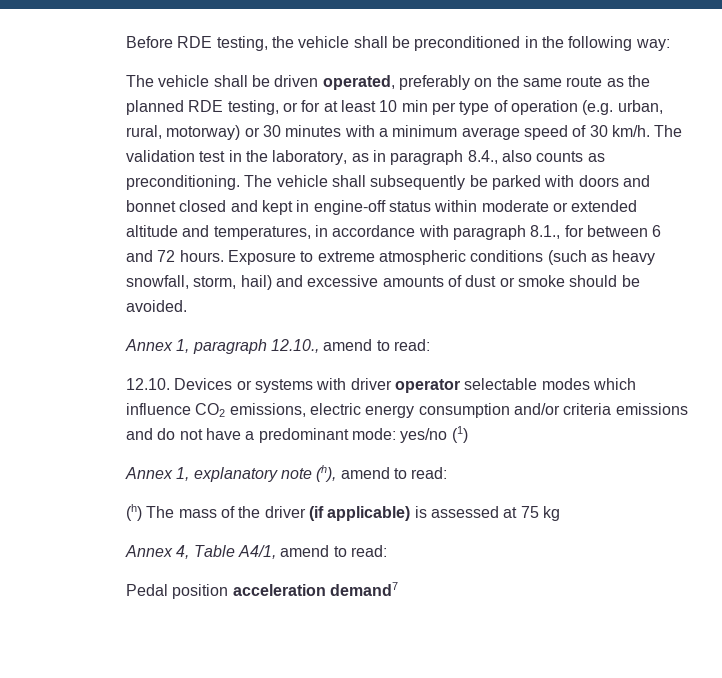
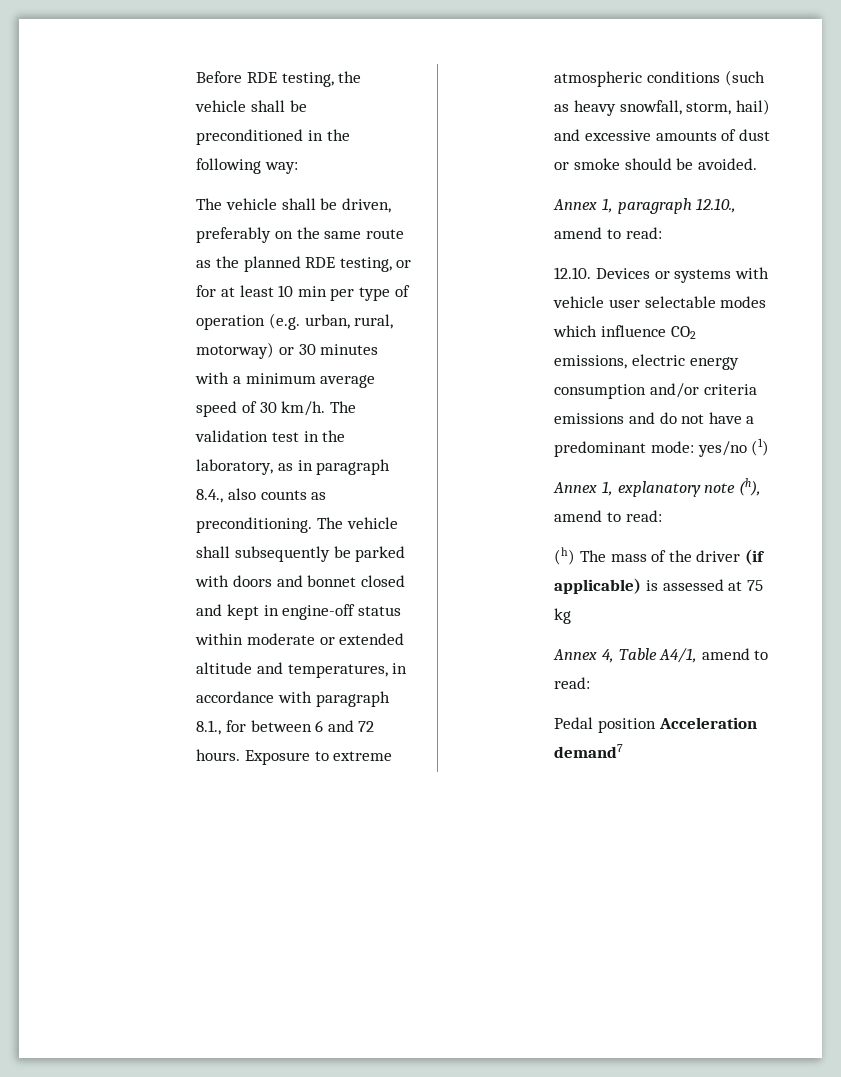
- The vehicle shall be driven operated, preferably on the same route as the planned RDE testing, or for at least 10 min per type of operation (e.g. urban, rural, motorway) or 30 minutes with a minimum average speed of 30 km/h.
+ The vehicle shall be driven, preferably on the same route as the planned RDE testing, or for at least 10 min per type of operation (e.g. urban, rural, motorway) or 30 minutes with a minimum average speed of 30 km/h.
- 12.10. Devices or systems with driver operator selectable modes which influence CO2 emissions, electric energy consumption and/or criteria emissions and do not have a predominant mode: yes/no (1)
+ 12.10. Devices or systems with vehicle user selectable modes which influence CO2 emissions, electric energy consumption and/or criteria emissions and do not have a predominant mode: yes/no (1)
- Pedal position acceleration demand7
+ Pedal position Acceleration demand7

